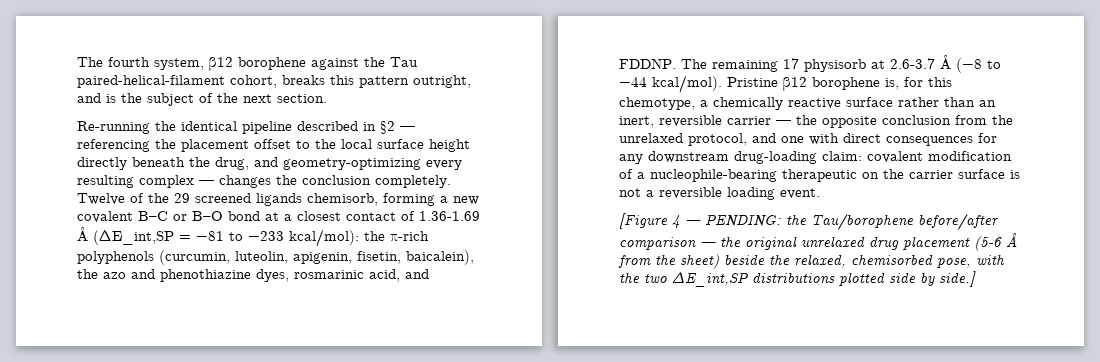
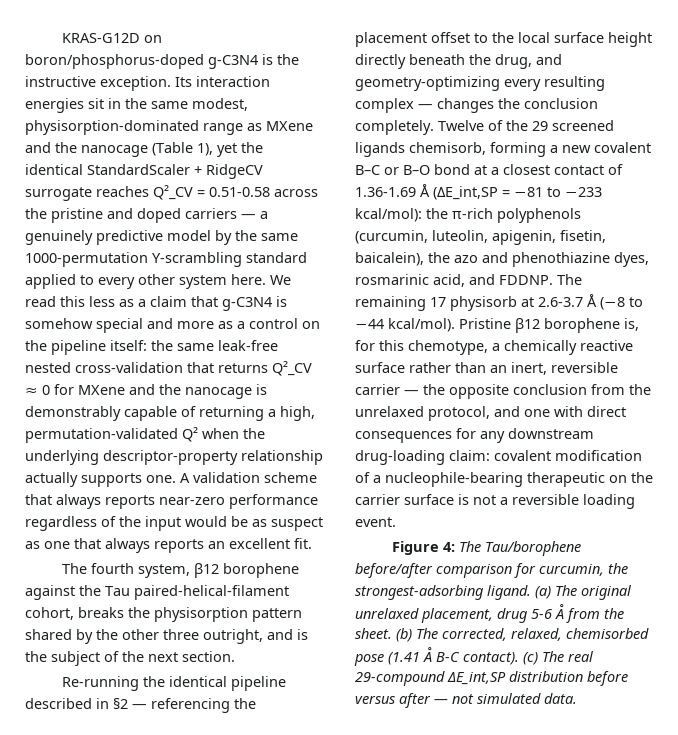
+ KRAS-G12D on boron/phosphorus-doped g-C3N4 is the instructive exception. Its interaction energies sit in the same modest, physisorption-dominated range as MXene and the nanocage (Table 1), yet the identical StandardScaler + RidgeCV surrogate reaches Q²_CV = 0.51-0.58 across the pristine and doped carriers — a genuinely predictive model by the same 1000-permutation Y-scrambling standard applied to every other system here. We read this less as a claim that g-C3N4 is somehow special and more as a control on the pipeline itself: the same leak-free nested cross-validation that returns Q²_CV ≈ 0 for MXene and the nanocage is demonstrably capable of returning a high, permutation-validated Q² when the underlying descriptor-property relationship actually supports one. A validation scheme that always reports near-zero performance regardless of the input would be as suspect as one that always reports an excellent fit.
- The fourth system, β12 borophene against the Tau paired-helical-filament cohort, breaks this pattern outright, and is the subject of the next section.
+ The fourth system, β12 borophene against the Tau paired-helical-filament cohort, breaks the physisorption pattern shared by the other three outright, and is the subject of the next section.
- [Figure 4 — PENDING: the Tau/borophene before/after comparison — the original unrelaxed drug placement (5-6 Å from the sheet) beside the relaxed, chemisorbed pose, with the two ΔE_int,SP distributions plotted side by side.]
+ Figure 4: The Tau/borophene before/after comparison for curcumin, the strongest-adsorbing ligand. (a) The original unrelaxed placement, drug 5-6 Å from the sheet. (b) The corrected, relaxed, chemisorbed pose (1.41 Å B-C contact). (c) The real 29-compound ΔE_int,SP distribution before versus after — not simulated data.

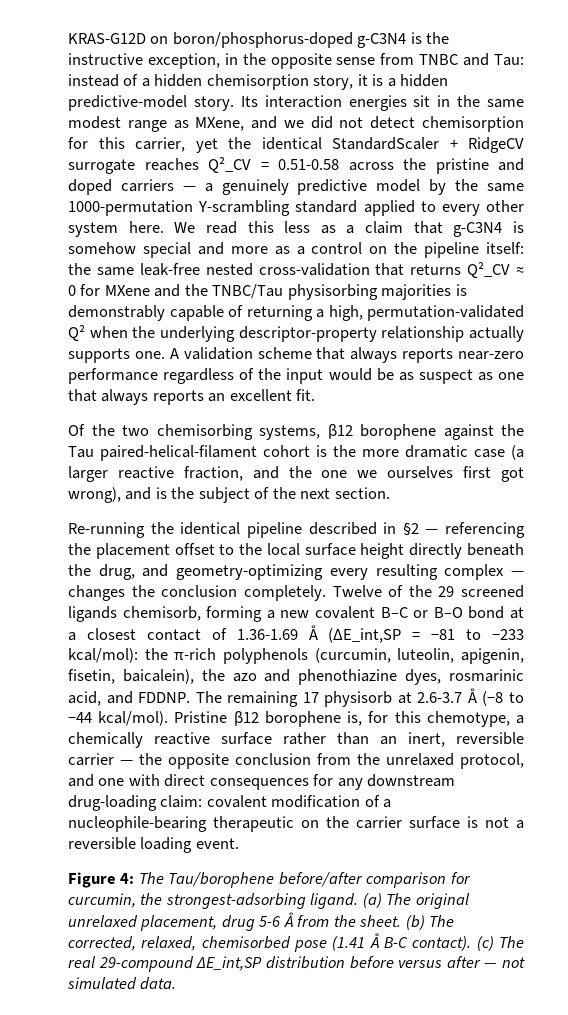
- KRAS-G12D on boron/phosphorus-doped g-C3N4 is the instructive exception.
+ KRAS-G12D on boron/phosphorus-doped g-C3N4 is the instructive exception, in the opposite sense from TNBC and Tau: instead of a hidden chemisorption story, it is a hidden predictive-model story.
- Its interaction energies sit in the same modest, physisorption-dominated range as MXene and the nanocage (Table 1), yet the identical StandardScaler + RidgeCV surrogate reaches Q²_CV = 0.51-0.58 across the pristine and doped carriers — a genuinely predictive model by the same 1000-permutation Y-scrambling standard applied to every other system here.
+ Its interaction energies sit in the same modest range as MXene, and we did not detect chemisorption for this carrier, yet the identical StandardScaler + RidgeCV surrogate reaches Q²_CV = 0.51-0.58 across the pristine and doped carriers — a genuinely predictive model by the same 1000-permutation Y-scrambling standard applied to every other system here.
- We read this less as a claim that g-C3N4 is somehow special and more as a control on the pipeline itself: the same leak-free nested cross-validation that returns Q²_CV ≈ 0 for MXene and the nanocage is demonstrably capable of returning a high, permutation-validated Q² when the underlying descriptor-property relationship actually supports one.
+ We read this less as a claim that g-C3N4 is somehow special and more as a control on the pipeline itself: the same leak-free nested cross-validation that returns Q²_CV ≈ 0 for MXene and the TNBC/Tau physisorbing majorities is demonstrably capable of returning a high, permutation-validated Q² when the underlying descriptor-property relationship actually supports one.
- The fourth system, β12 borophene against the Tau paired-helical-filament cohort, breaks the physisorption pattern shared by the other three outright, and is the subject of the next section.
+ Of the two chemisorbing systems, β12 borophene against the Tau paired-helical-filament cohort is the more dramatic case (a larger reactive fraction, and the one we ourselves first got wrong), and is the subject of the next section.

